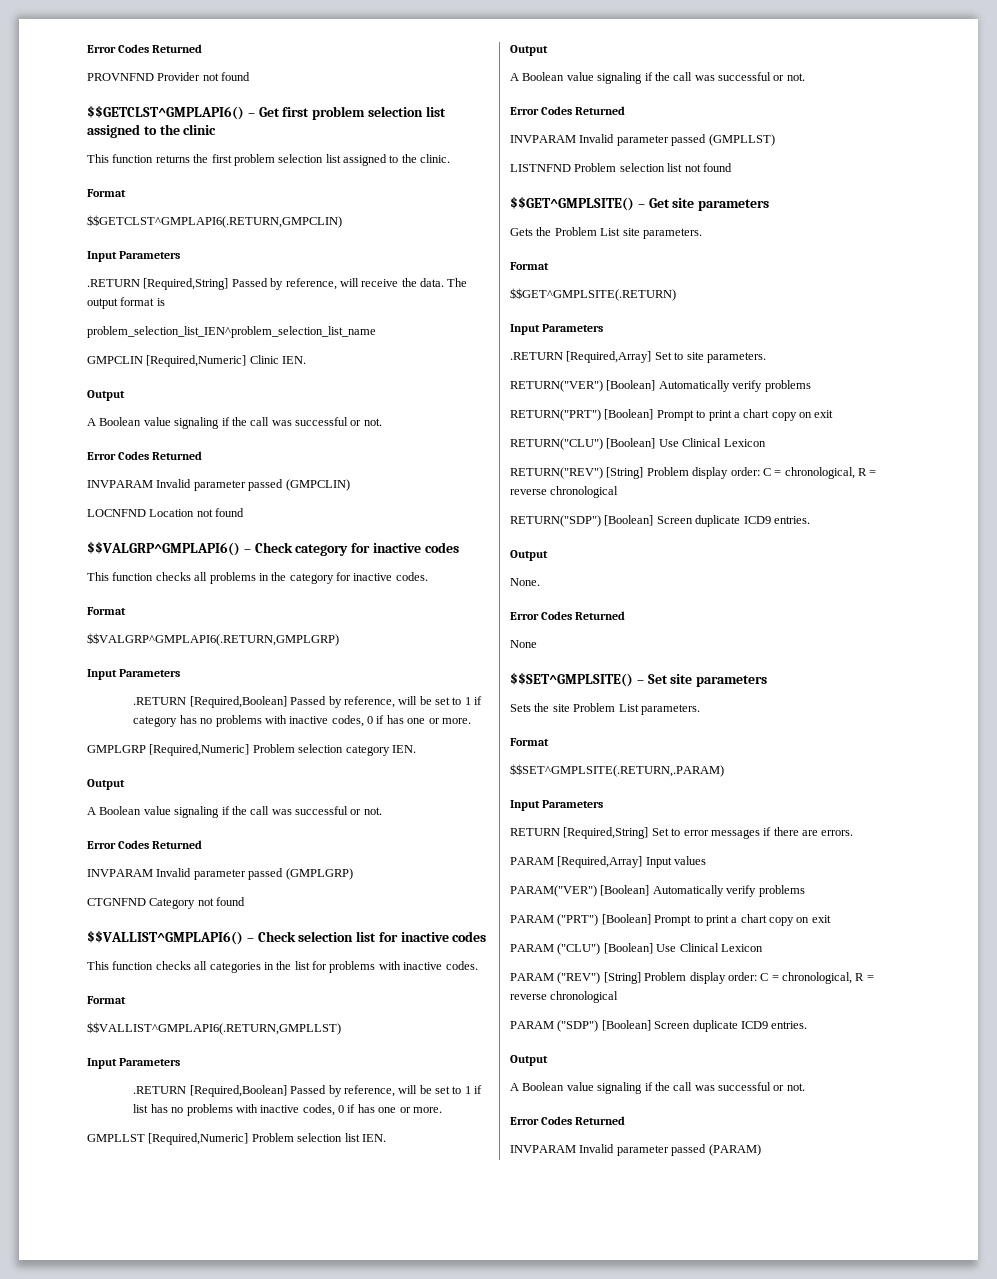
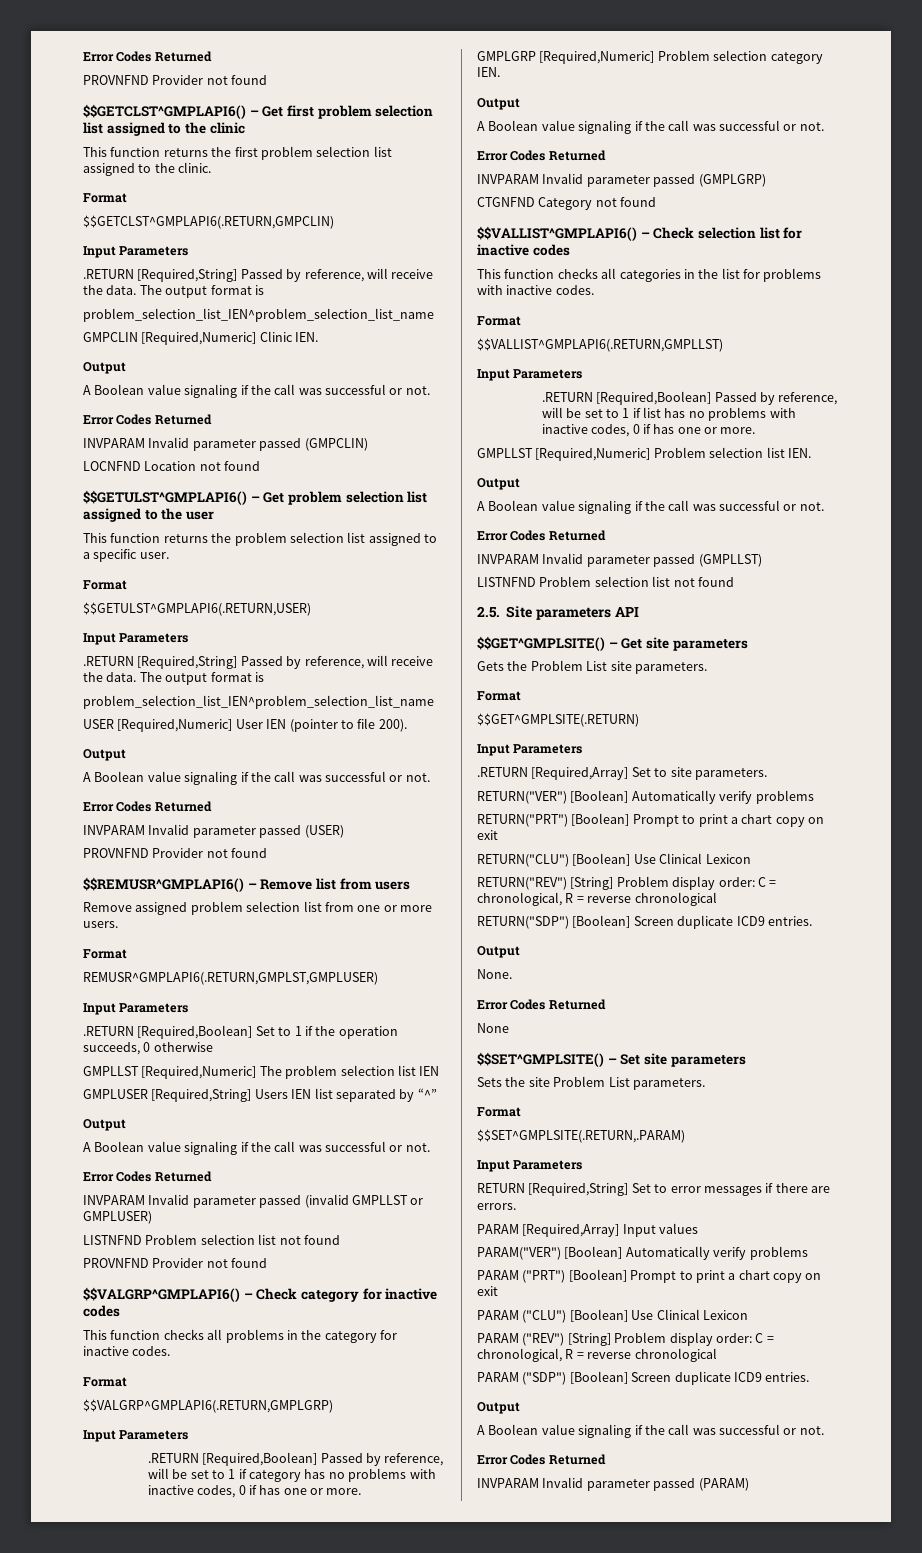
+ $$GETULST^GMPLAPI6() – Get problem selection list assigned to the user
+ This function returns the problem selection list assigned to a specific user.
+ Format
+ $$GETULST^GMPLAPI6(.RETURN,USER)
+ Input Parameters
+ .RETURN [Required,String] Passed by reference, will receive the data. The output format is
+ problem_selection_list_IEN^problem_selection_list_name
+ USER [Required,Numeric] User IEN (pointer to file 200).
+ Output
+ A Boolean value signaling if the call was successful or not.
+ Error Codes Returned
+ INVPARAM Invalid parameter passed (USER)
+ PROVNFND Provider not found
+ $$REMUSR^GMPLAPI6() – Remove list from users
+ Remove assigned problem selection list from one or more users.
+ Format
+ REMUSR^GMPLAPI6(.RETURN,GMPLST,GMPLUSER)
+ Input Parameters
+ .RETURN [Required,Boolean] Set to 1 if the operation succeeds, 0 otherwise
+ GMPLLST [Required,Numeric] The problem selection list IEN
+ GMPLUSER [Required,String] Users IEN list separated by “^”
+ Output
+ A Boolean value signaling if the call was successful or not.
+ Error Codes Returned
+ INVPARAM Invalid parameter passed (invalid GMPLLST or GMPLUSER)
+ LISTNFND Problem selection list not found
+ PROVNFND Provider not found
+ 2.5. Site parameters API

